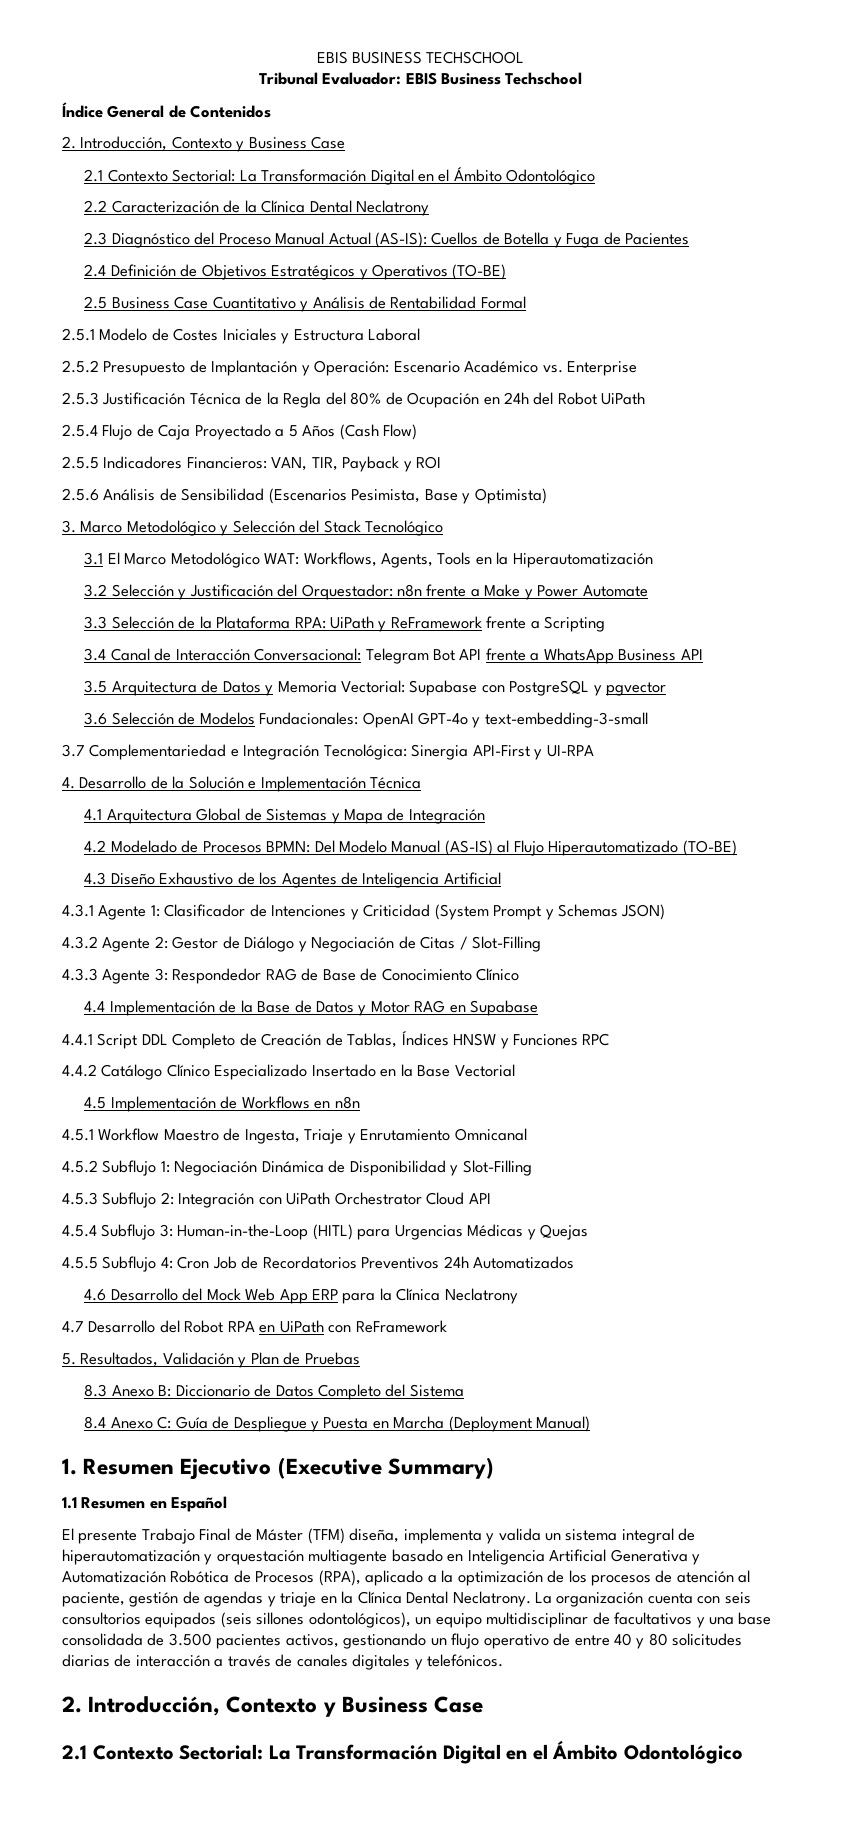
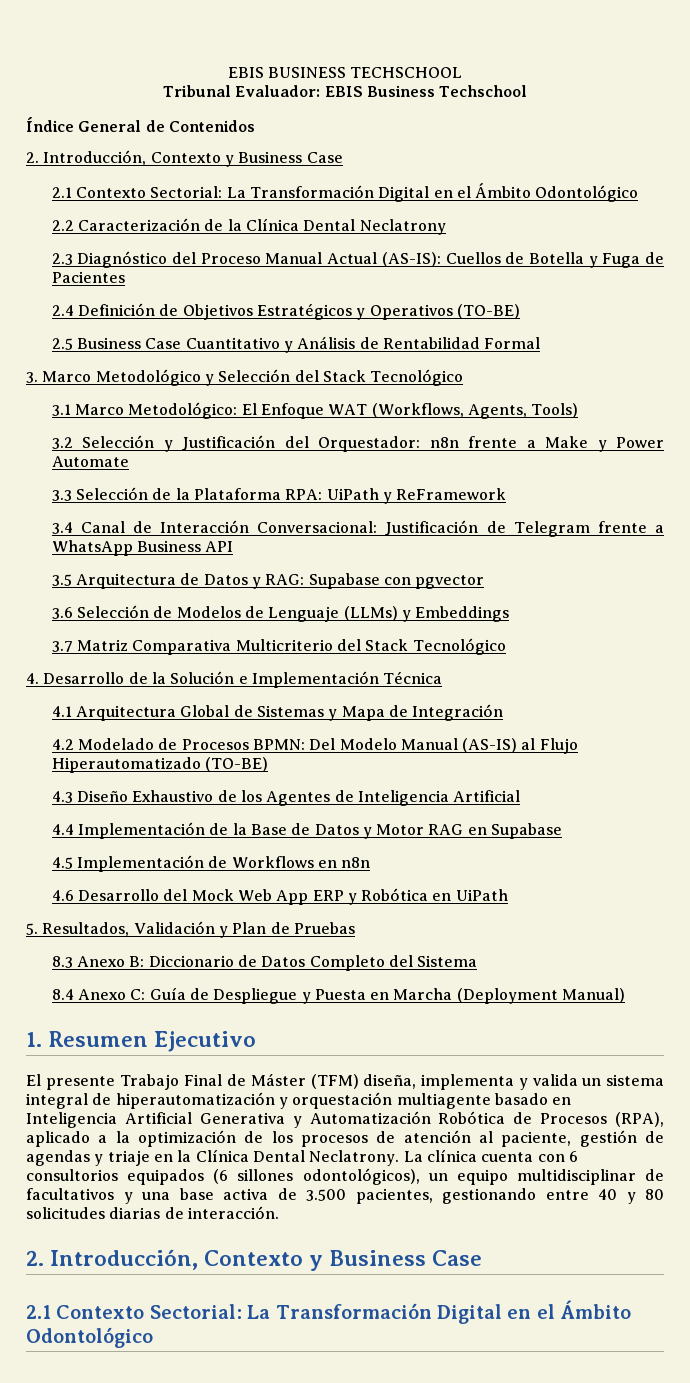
- 2.5.1 Modelo de Costes Iniciales y Estructura Laboral
- 2.5.2 Presupuesto de Implantación y Operación: Escenario Académico vs. Enterprise
- 2.5.3 Justificación Técnica de la Regla del 80% de Ocupación en 24h del Robot UiPath
- 2.5.4 Flujo de Caja Proyectado a 5 Años (Cash Flow)
- 2.5.5 Indicadores Financieros: VAN, TIR, Payback y ROI
- 2.5.6 Análisis de Sensibilidad (Escenarios Pesimista, Base y Optimista)
- 3.1 El Marco Metodológico WAT: Workflows, Agents, Tools en la Hiperautomatización
+ 3.1 Marco Metodológico: El Enfoque WAT (Workflows, Agents, Tools)
- 3.3 Selección de la Plataforma RPA: UiPath y ReFramework frente a Scripting
+ 3.3 Selección de la Plataforma RPA: UiPath y ReFramework
- 3.4 Canal de Interacción Conversacional: Telegram Bot API frente a WhatsApp Business API
+ 3.4 Canal de Interacción Conversacional: Justificación de Telegram frente a WhatsApp Business API
- 3.5 Arquitectura de Datos y Memoria Vectorial: Supabase con PostgreSQL y pgvector
+ 3.5 Arquitectura de Datos y RAG: Supabase con pgvector
- 3.6 Selección de Modelos Fundacionales: OpenAI GPT-4o y text-embedding-3-small
- 3.7 Complementariedad e Integración Tecnológica: Sinergia API-First y UI-RPA
+ 3.6 Selección de Modelos de Lenguaje (LLMs) y Embeddings
+ 3.7 Matriz Comparativa Multicriterio del Stack Tecnológico
- 4.3.1 Agente 1: Clasificador de Intenciones y Criticidad (System Prompt y Schemas JSON)
- 4.3.2 Agente 2: Gestor de Diálogo y Negociación de Citas / Slot-Filling
- 4.3.3 Agente 3: Respondedor RAG de Base de Conocimiento Clínico
- 4.4.1 Script DDL Completo de Creación de Tablas, Índices HNSW y Funciones RPC
- 4.4.2 Catálogo Clínico Especializado Insertado en la Base Vectorial
- 4.5.1 Workflow Maestro de Ingesta, Triaje y Enrutamiento Omnicanal
- 4.5.2 Subflujo 1: Negociación Dinámica de Disponibilidad y Slot-Filling
- 4.5.3 Subflujo 2: Integración con UiPath Orchestrator Cloud API
- 4.5.4 Subflujo 3: Human-in-the-Loop (HITL) para Urgencias Médicas y Quejas
- 4.5.5 Subflujo 4: Cron Job de Recordatorios Preventivos 24h Automatizados
- 4.6 Desarrollo del Mock Web App ERP para la Clínica Neclatrony
- 4.7 Desarrollo del Robot RPA en UiPath con ReFramework
+ 4.6 Desarrollo del Mock Web App ERP y Robótica en UiPath
- 1. Resumen Ejecutivo (Executive Summary)
- 1.1 Resumen en Español
+ 1. Resumen Ejecutivo
- La organización cuenta con seis consultorios equipados (seis sillones odontológicos), un equipo multidisciplinar de facultativos y una base consolidada de 3.500 pacientes activos, gestionando un flujo operativo de entre 40 y 80 solicitudes diarias de interacción a través de canales digitales y telefónicos.
+ La clínica cuenta con 6 consultorios equipados (6 sillones odontológicos), un equipo multidisciplinar de facultativos y una base activa de 3.500 pacientes, gestionando entre 40 y 80 solicitudes diarias de interacción.

